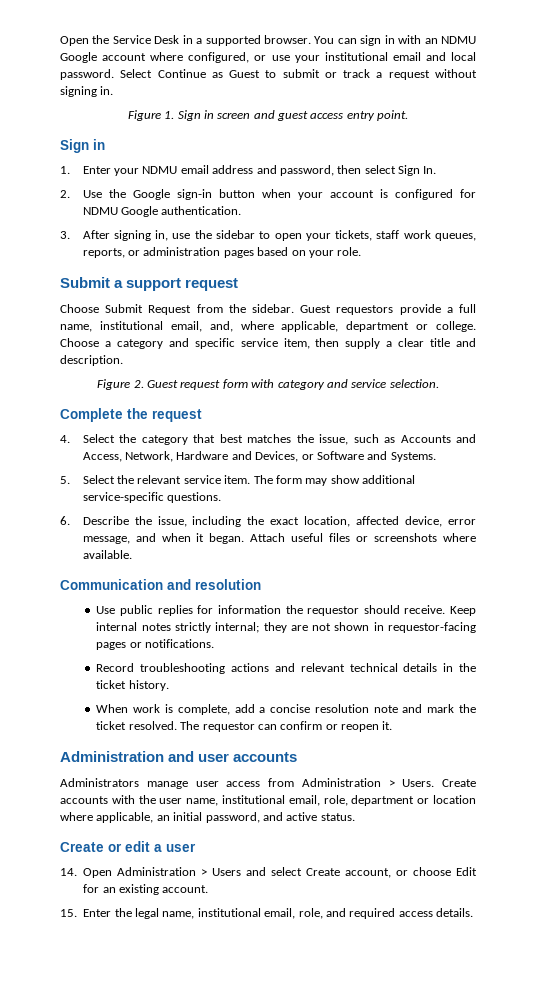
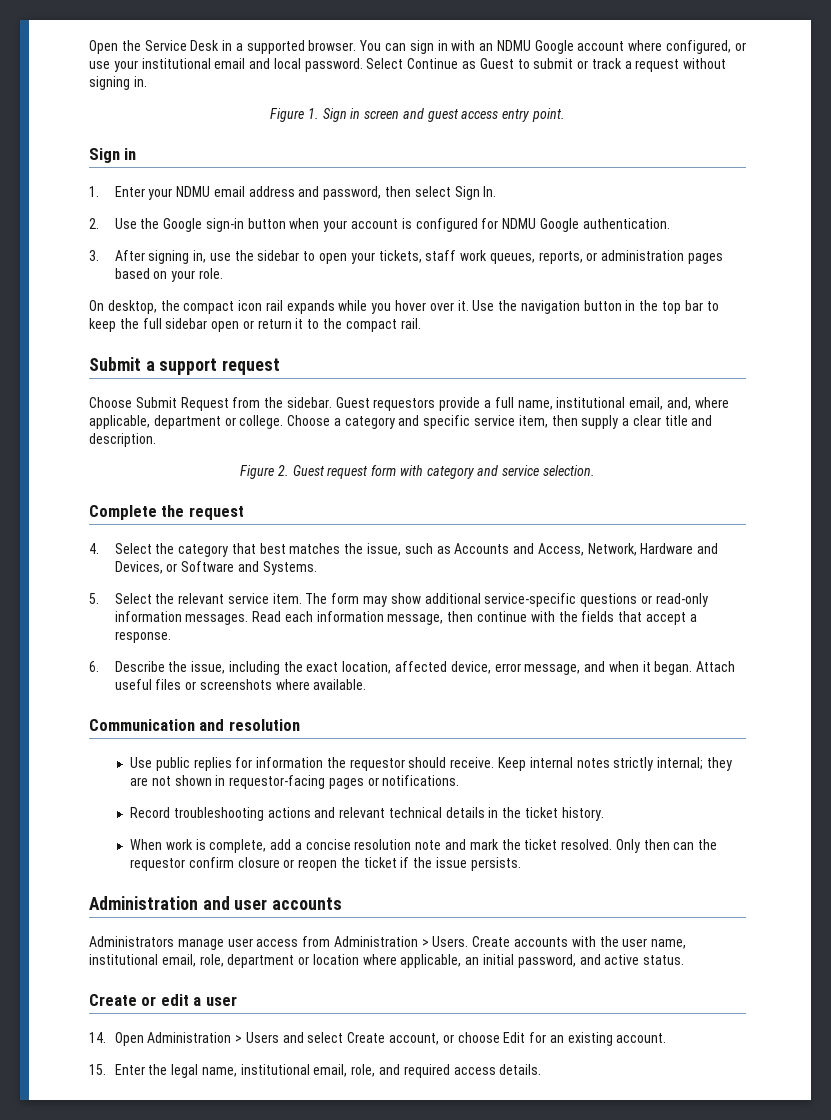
+ On desktop, the compact icon rail expands while you hover over it. Use the navigation button in the top bar to keep the full sidebar open or return it to the compact rail.
- The form may show additional service-specific questions.
+ The form may show additional service-specific questions or read-only information messages. Read each information message, then continue with the fields that accept a response.
- The requestor can confirm or reopen it.
+ Only then can the requestor confirm closure or reopen the ticket if the issue persists.

